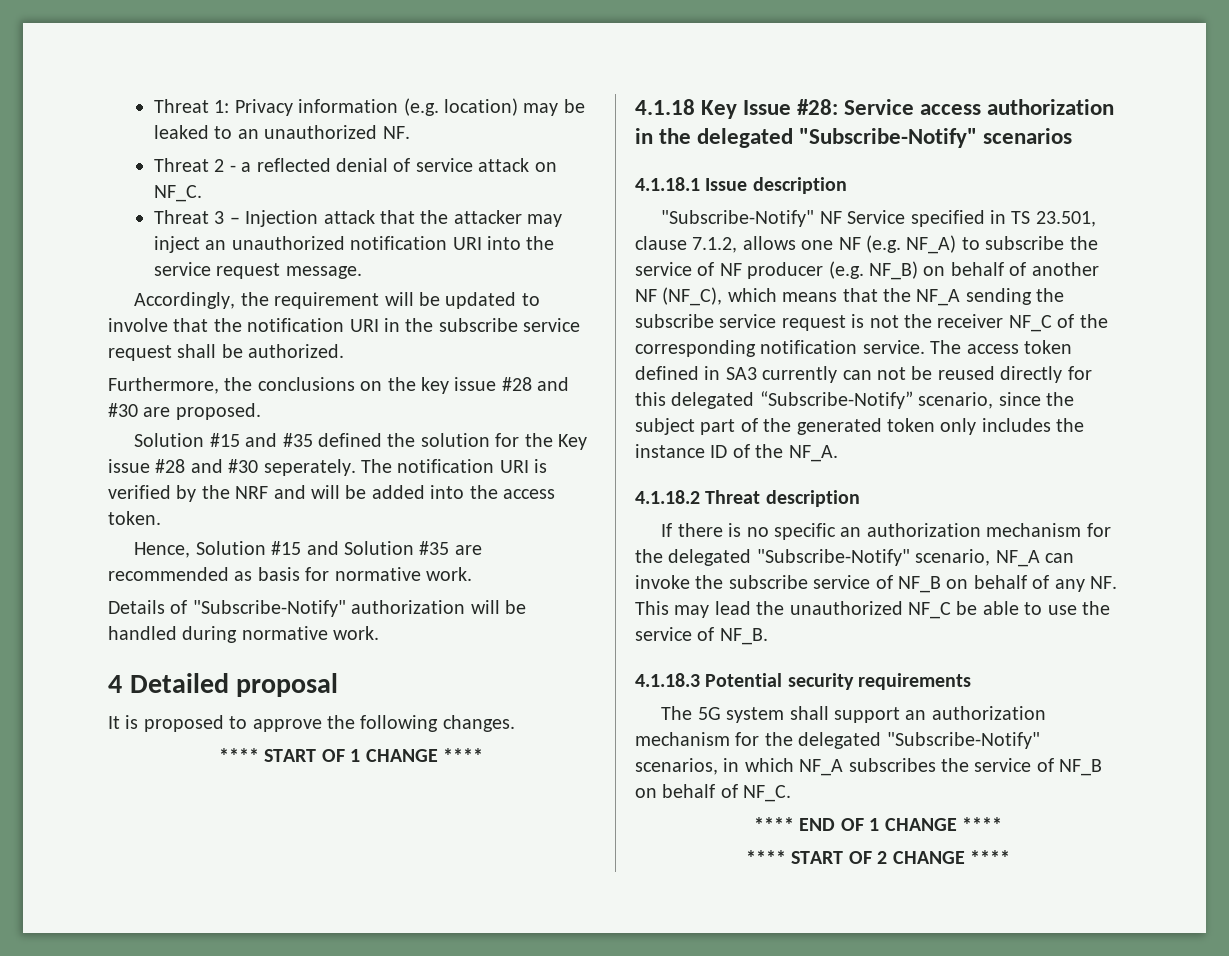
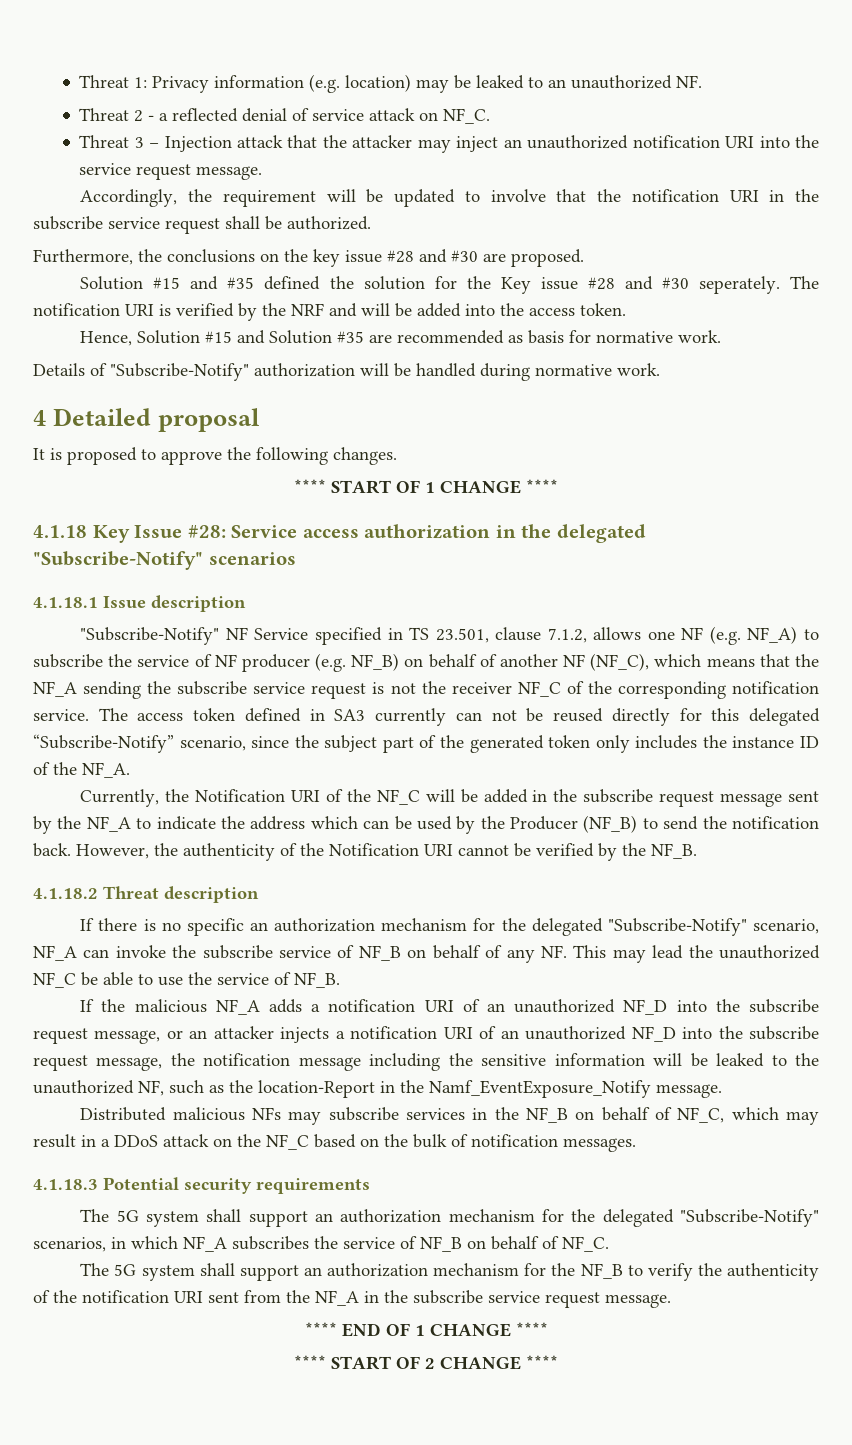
+ Currently, the Notification URI of the NF_C will be added in the subscribe request message sent by the NF_A to indicate the address which can be used by the Producer (NF_B) to send the notification back. However, the authenticity of the Notification URI cannot be verified by the NF_B.
+ If the malicious NF_A adds a notification URI of an unauthorized NF_D into the subscribe request message, or an attacker injects a notification URI of an unauthorized NF_D into the subscribe request message, the notification message including the sensitive information will be leaked to the unauthorized NF, such as the location-Report in the Namf_EventExposure_Notify message.
+ Distributed malicious NFs may subscribe services in the NF_B on behalf of NF_C, which may result in a DDoS attack on the NF_C based on the bulk of notification messages.
+ The 5G system shall support an authorization mechanism for the NF_B to verify the authenticity of the notification URI sent from the NF_A in the subscribe service request message.

